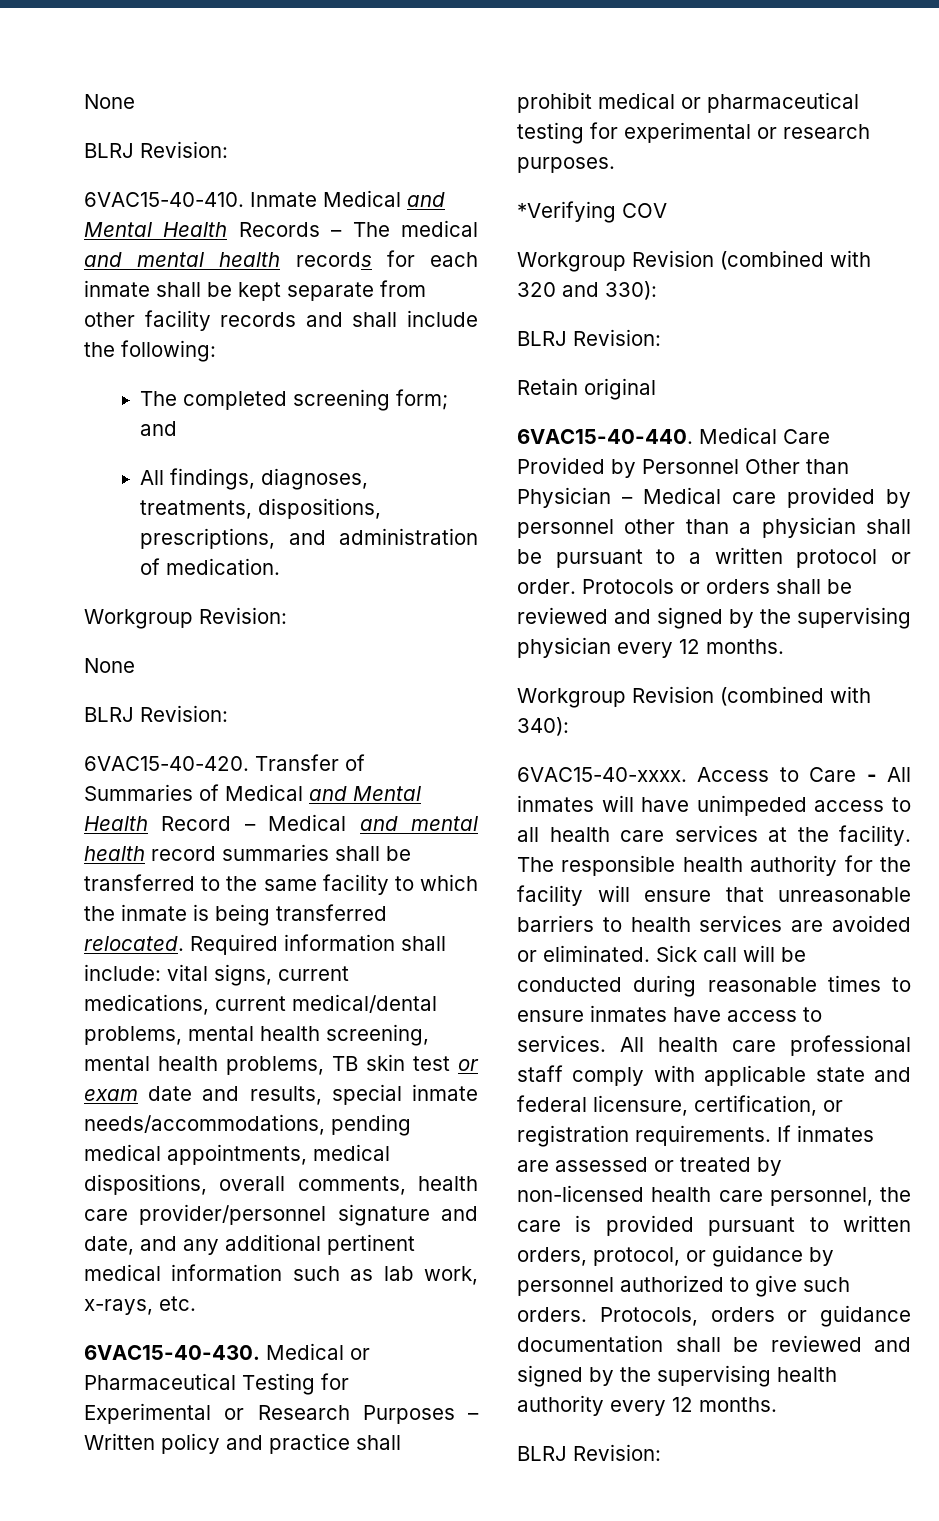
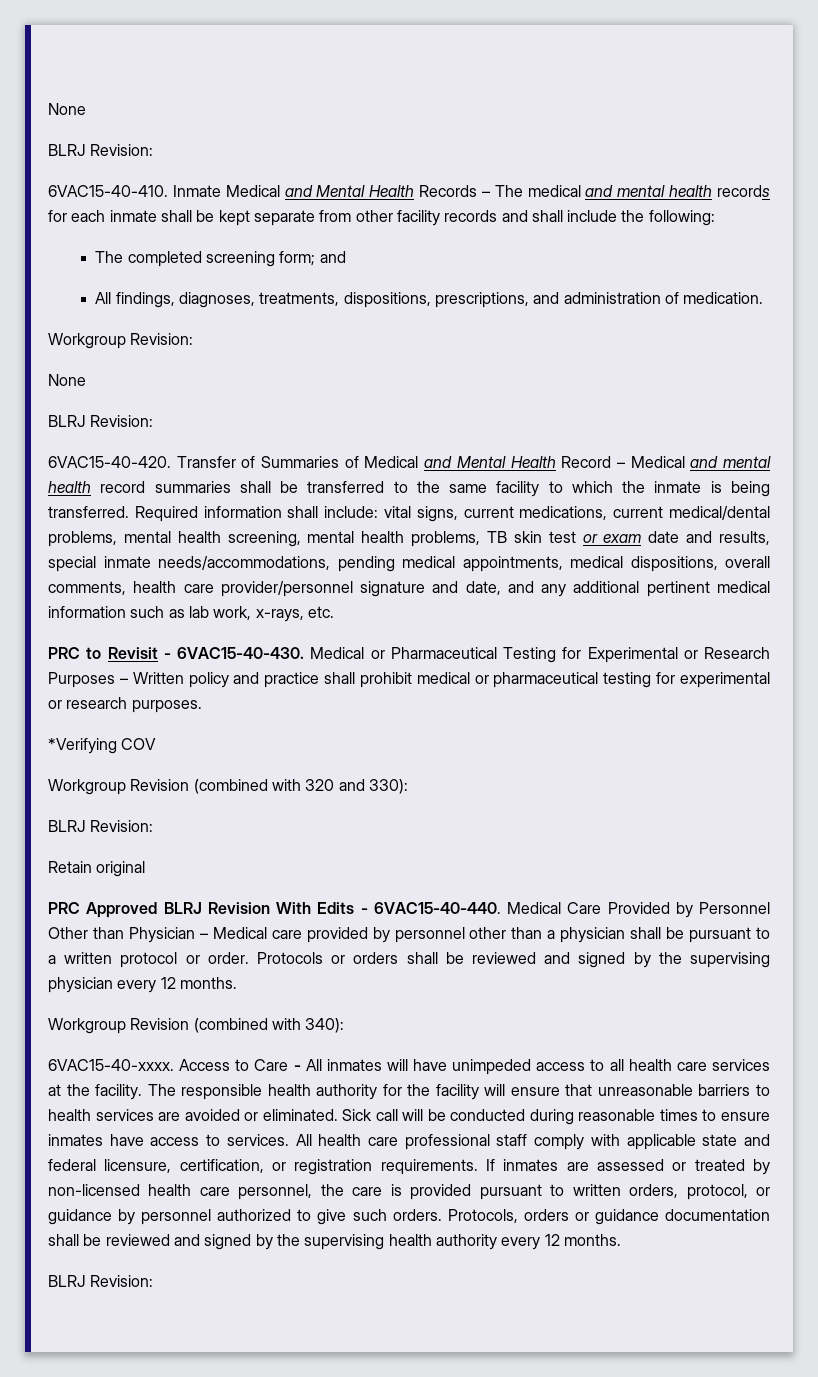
- Transfer of Summaries of Medical and Mental Health Record – Medical and mental health record summaries shall be transferred to the same facility to which the inmate is being transferred relocated.
+ Transfer of Summaries of Medical and Mental Health Record – Medical and mental health record summaries shall be transferred to the same facility to which the inmate is being transferred.
- 6VAC15-40-430.
+ PRC to Revisit - 6VAC15-40-430.
- 6VAC15-40-440.
+ PRC Approved BLRJ Revision With Edits - 6VAC15-40-440.

